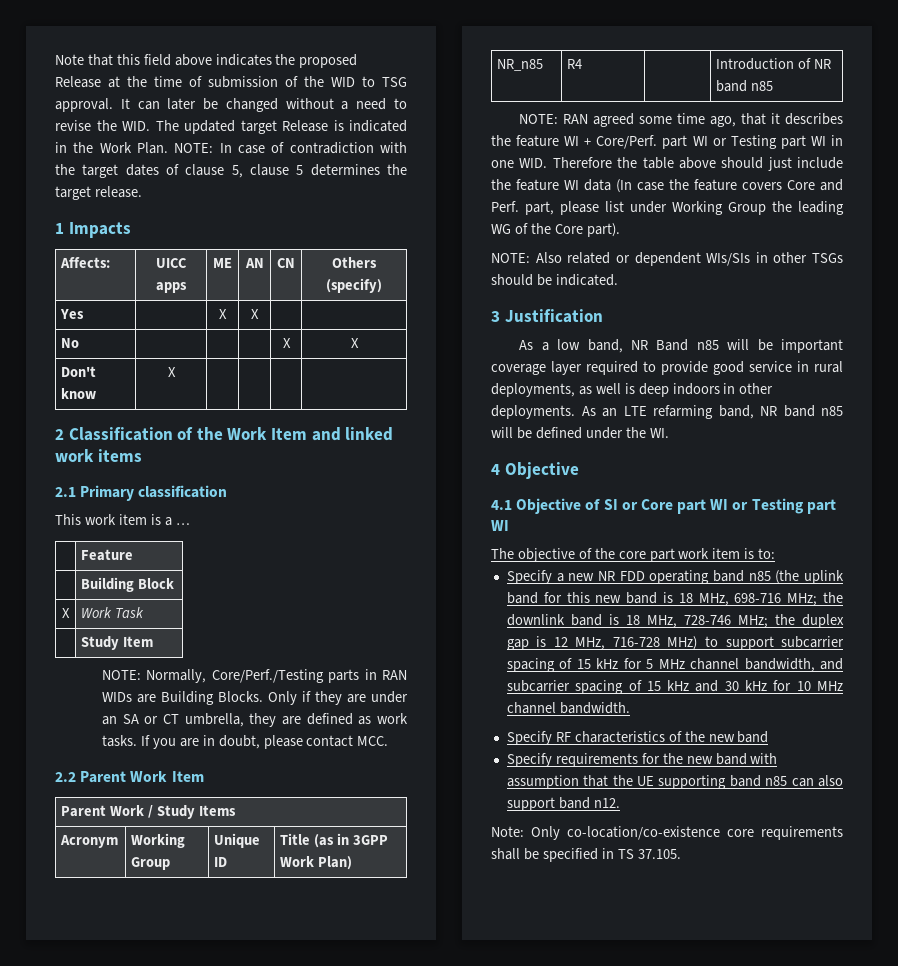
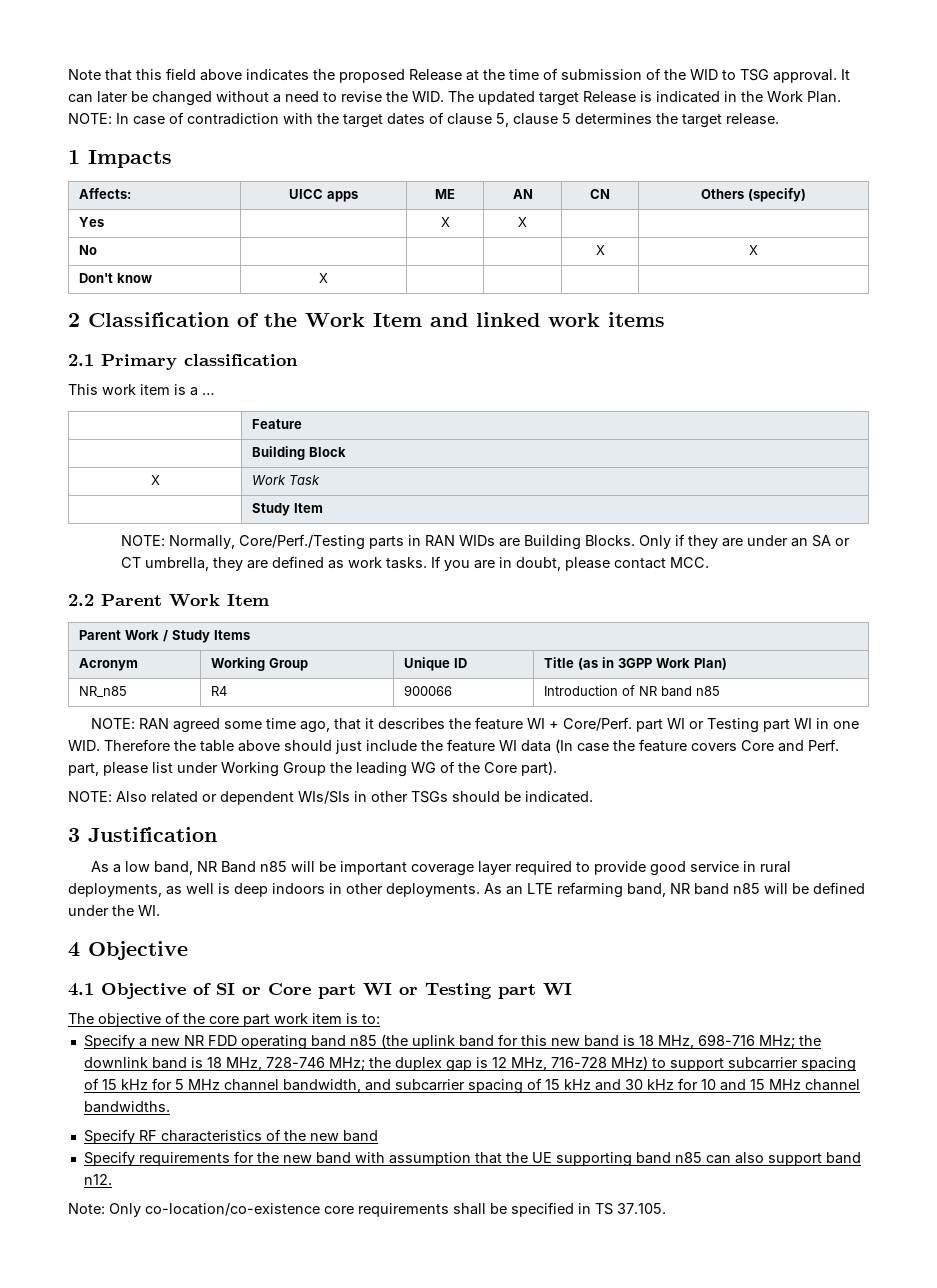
- NR_n85 | R4 | | Introduction of NR band n85
+ NR_n85 | R4 | 900066 | Introduction of NR band n85
- Specify a new NR FDD operating band n85 (the uplink band for this new band is 18 MHz, 698-716 MHz; the downlink band is 18 MHz, 728-746 MHz; the duplex gap is 12 MHz, 716-728 MHz) to support subcarrier spacing of 15 kHz for 5 MHz channel bandwidth, and subcarrier spacing of 15 kHz and 30 kHz for 10 MHz channel bandwidth.
+ Specify a new NR FDD operating band n85 (the uplink band for this new band is 18 MHz, 698-716 MHz; the downlink band is 18 MHz, 728-746 MHz; the duplex gap is 12 MHz, 716-728 MHz) to support subcarrier spacing of 15 kHz for 5 MHz channel bandwidth, and subcarrier spacing of 15 kHz and 30 kHz for 10 and 15 MHz channel bandwidths.

